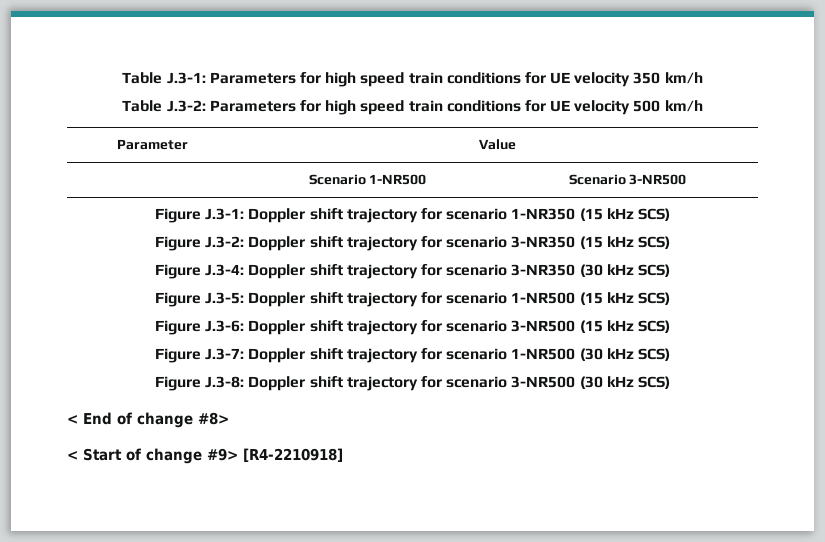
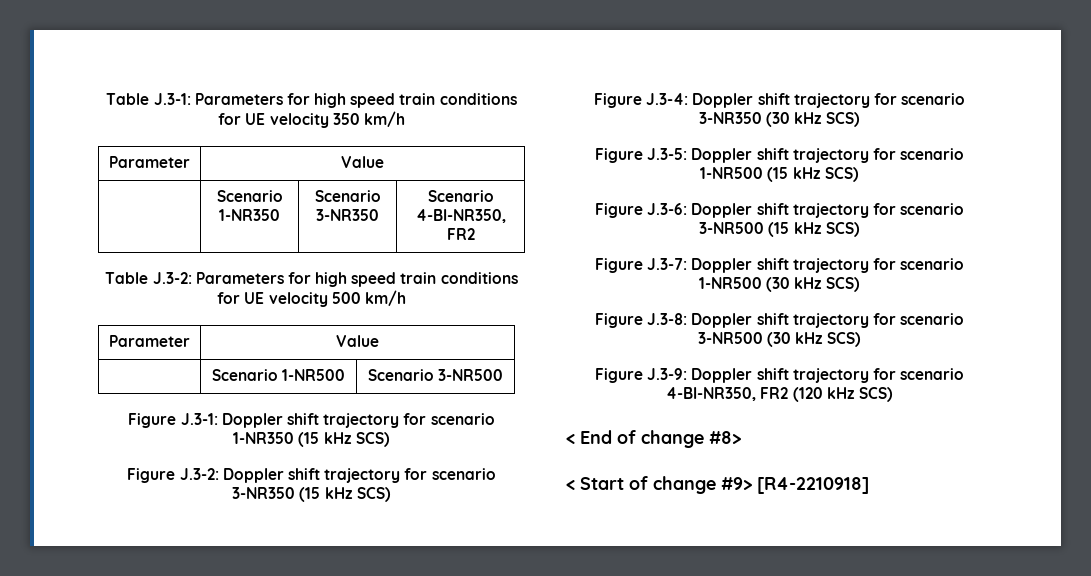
  Table J.3-1: Parameters for high speed train conditions for UE velocity 350 km/h
+ Parameter | Value
+ | Scenario 1-NR350 | Scenario 3-NR350 | Scenario 4-BI-NR350, FR2
+ Figure J.3-9: Doppler shift trajectory for scenario 4-BI-NR350, FR2 (120 kHz SCS)

